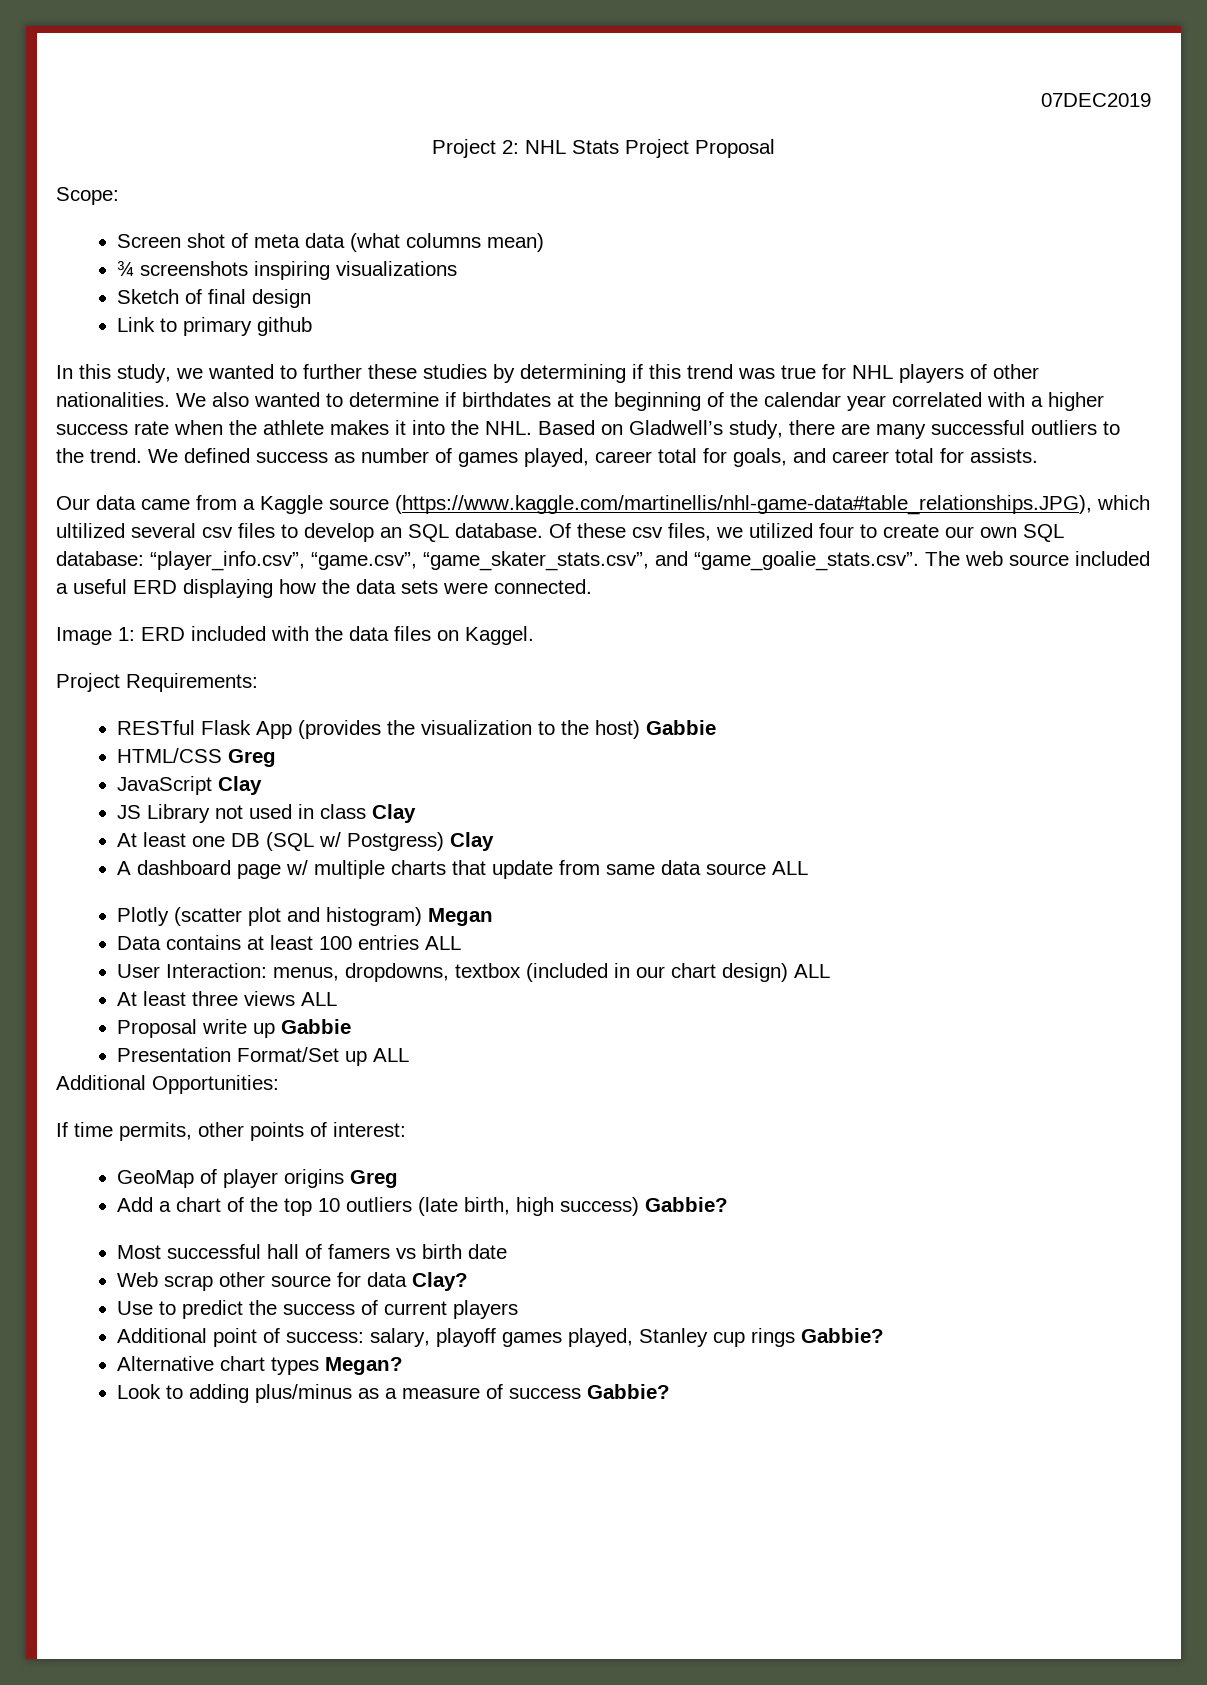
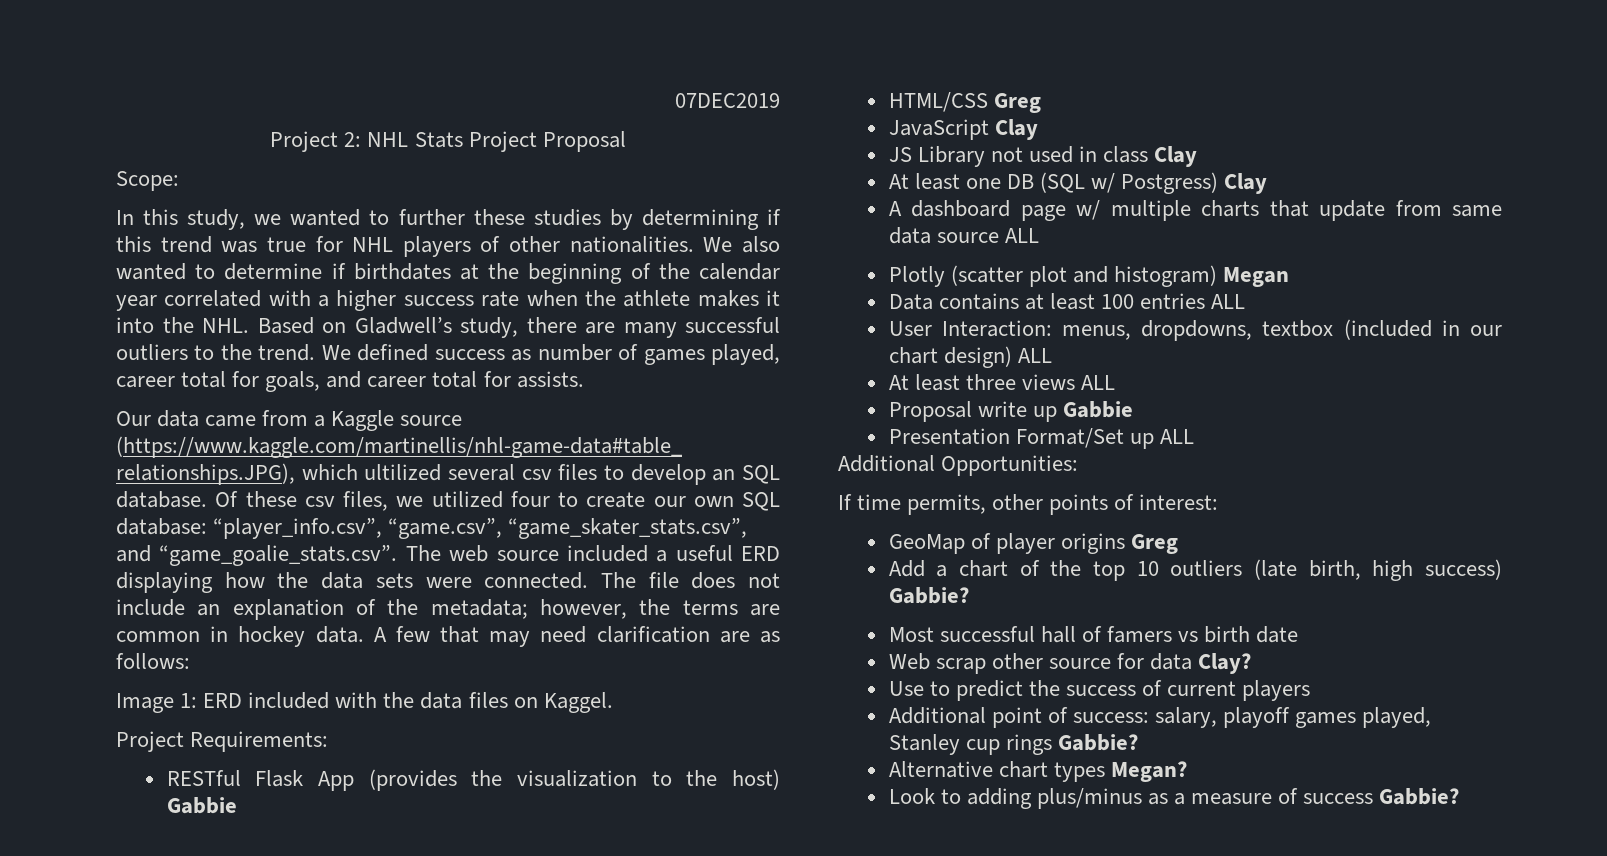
- Screen shot of meta data (what columns mean)
- ¾ screenshots inspiring visualizations
- Sketch of final design
- Link to primary github
+ The file does not include an explanation of the metadata; however, the terms are common in hockey data. A few that may need clarification are as follows:

